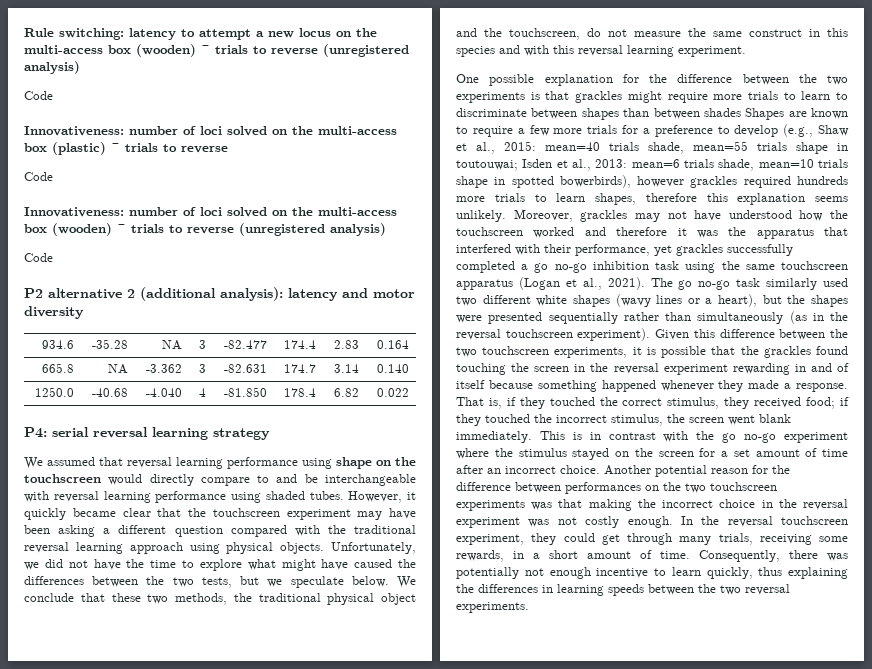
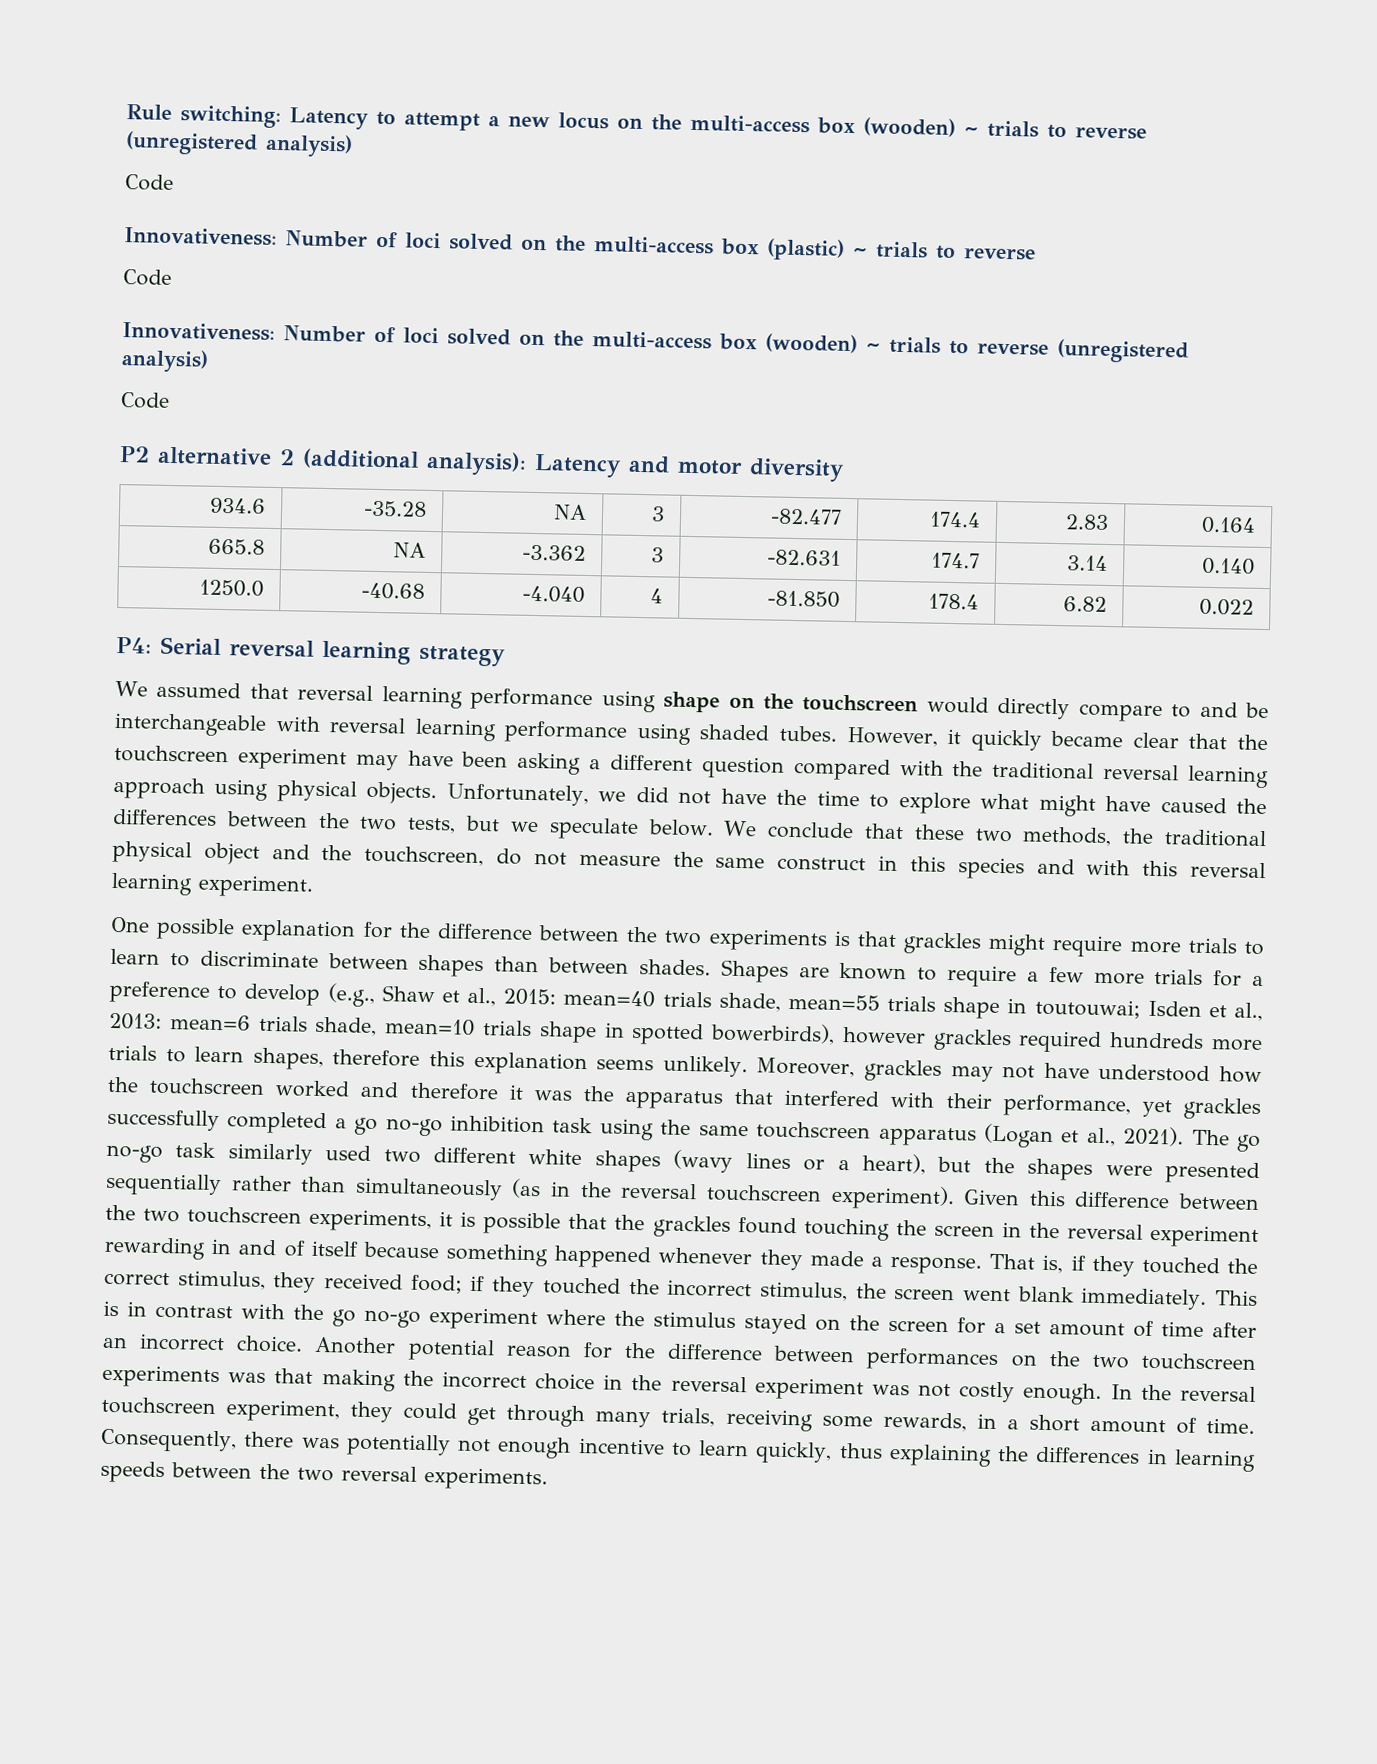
- Rule switching: latency to attempt a new locus on the multi-access box (wooden) ~ trials to reverse (unregistered analysis)
+ Rule switching: Latency to attempt a new locus on the multi-access box (wooden) ~ trials to reverse (unregistered analysis)
- Innovativeness: number of loci solved on the multi-access box (plastic) ~ trials to reverse
+ Innovativeness: Number of loci solved on the multi-access box (plastic) ~ trials to reverse
- Innovativeness: number of loci solved on the multi-access box (wooden) ~ trials to reverse (unregistered analysis)
+ Innovativeness: Number of loci solved on the multi-access box (wooden) ~ trials to reverse (unregistered analysis)
- P2 alternative 2 (additional analysis): latency and motor diversity
+ P2 alternative 2 (additional analysis): Latency and motor diversity
- P4: serial reversal learning strategy
+ P4: Serial reversal learning strategy
- One possible explanation for the difference between the two experiments is that grackles might require more trials to learn to discriminate between shapes than between shades Shapes are known to require a few more trials for a preference to develop (e.g., Shaw et al., 2015:
+ One possible explanation for the difference between the two experiments is that grackles might require more trials to learn to discriminate between shapes than between shades. Shapes are known to require a few more trials for a preference to develop (e.g., Shaw et al., 2015:

